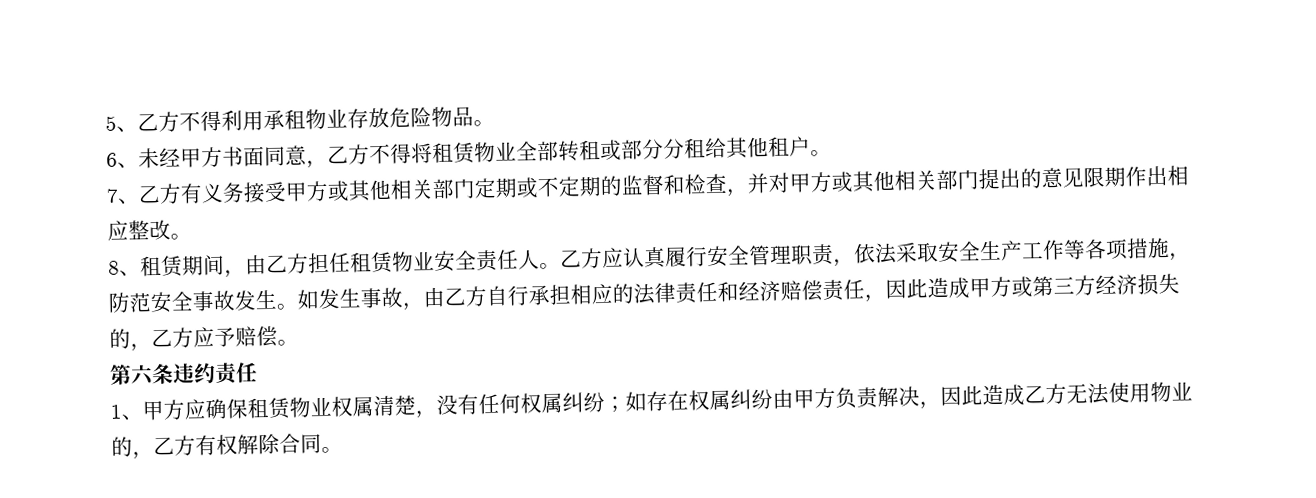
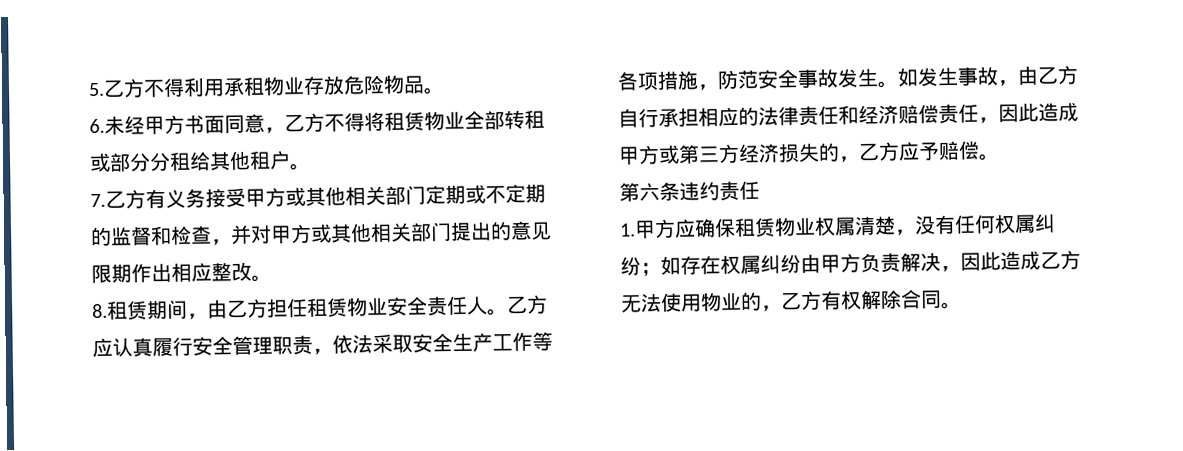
- 5、乙方不得利用承租物业存放危险物品。
+ 5.乙方不得利用承租物业存放危险物品。
- 6、未经甲方书面同意，乙方不得将租赁物业全部转租或部分分租给其他租户。
+ 6.未经甲方书面同意，乙方不得将租赁物业全部转租或部分分租给其他租户。
- 7、乙方有义务接受甲方或其他相关部门定期或不定期的监督和检查，并对甲方或其他相关部门提出的意见限期作出相应整改。
+ 7.乙方有义务接受甲方或其他相关部门定期或不定期的监督和检查，并对甲方或其他相关部门提出的意见限期作出相应整改。
- 8、租赁期间，由乙方担任租赁物业安全责任人。
+ 8.租赁期间，由乙方担任租赁物业安全责任人。
- 1、甲方应确保租赁物业权属清楚，没有任何权属纠纷；如存在权属纠纷由甲方负责解决，因此造成乙方无法使用物业的，乙方有权解除合同。
+ 1.甲方应确保租赁物业权属清楚，没有任何权属纠纷；如存在权属纠纷由甲方负责解决，因此造成乙方无法使用物业的，乙方有权解除合同。

